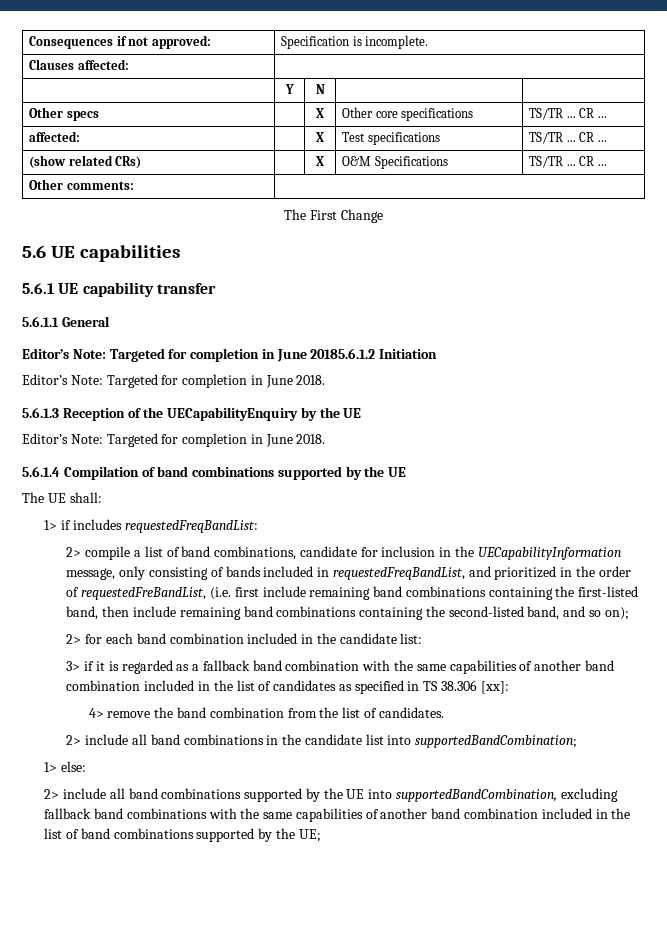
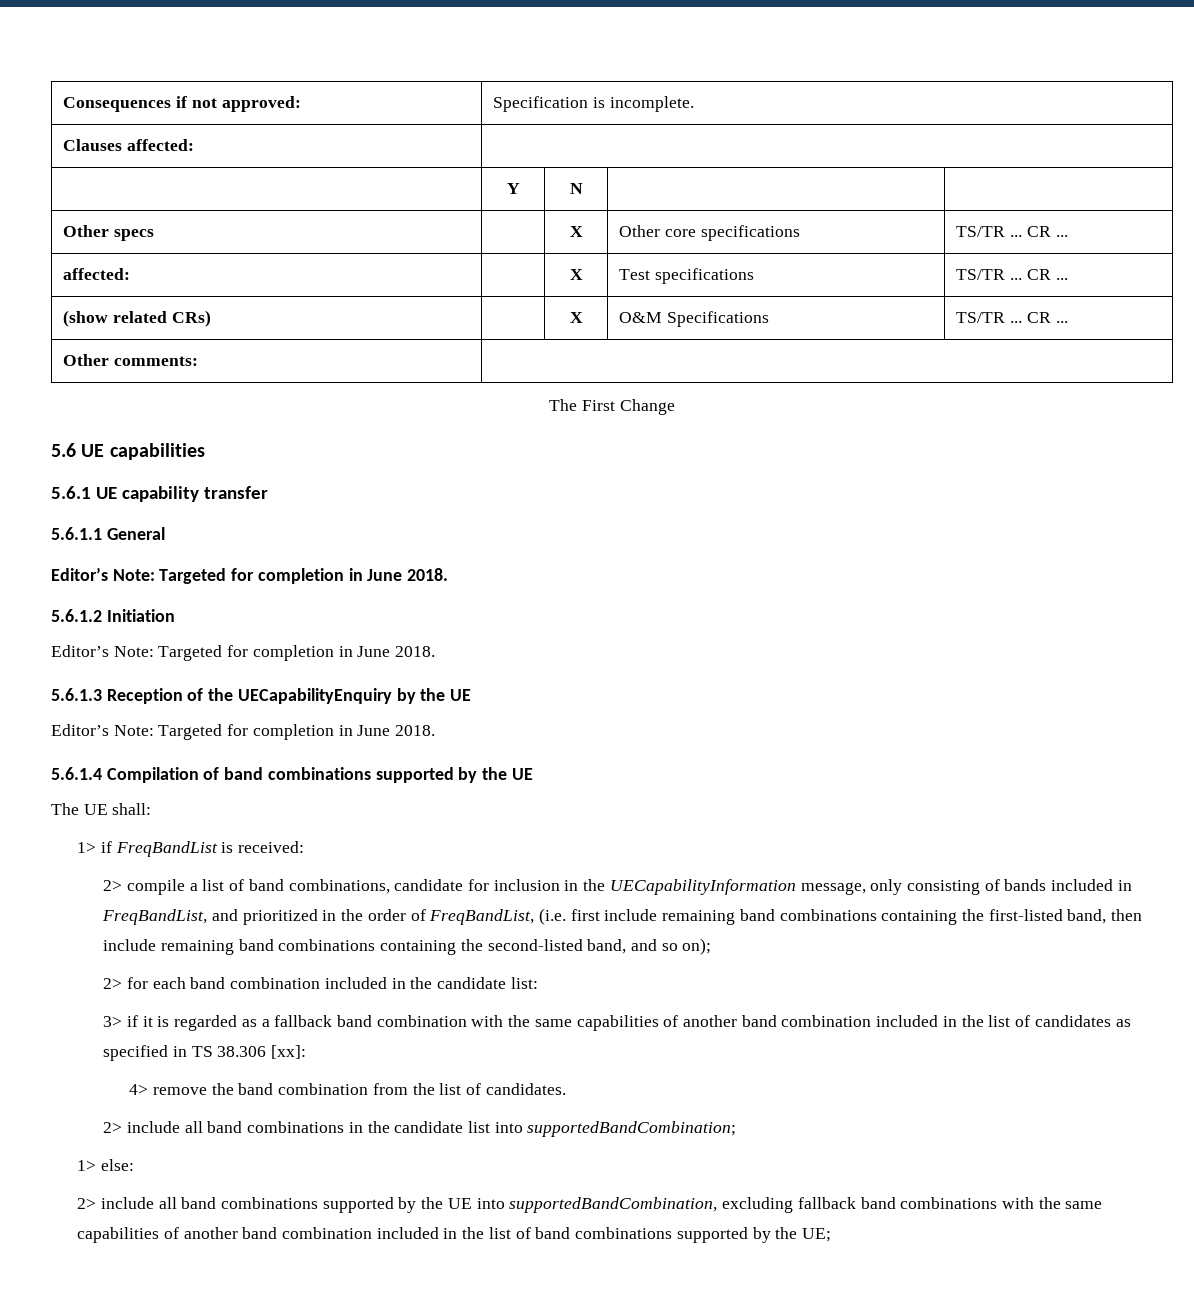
  5.6.1.1 General
- Editor’s Note: Targeted for completion in June 20185.6.1.2 Initiation
+ Editor’s Note: Targeted for completion in June 2018.
+ 5.6.1.2 Initiation
- 1> if includes requestedFreqBandList:
+ 1> if FreqBandList is received:
- 2> compile a list of band combinations, candidate for inclusion in the UECapabilityInformation message, only consisting of bands included in requestedFreqBandList, and prioritized in the order of requestedFreBandList, (i.e. first include remaining band combinations containing the first-listed band, then include remaining band combinations containing the second-listed band, and so on);
+ 2> compile a list of band combinations, candidate for inclusion in the UECapabilityInformation message, only consisting of bands included in FreqBandList, and prioritized in the order of FreqBandList, (i.e. first include remaining band combinations containing the first-listed band, then include remaining band combinations containing the second-listed band, and so on);

